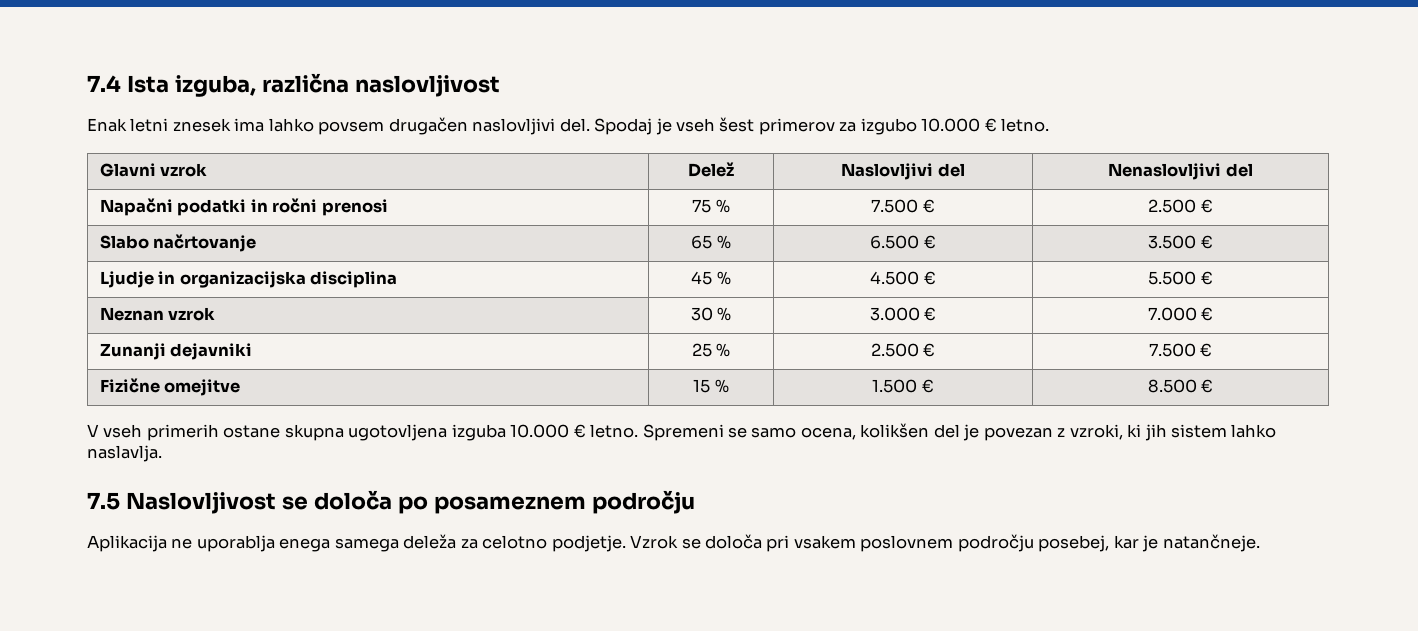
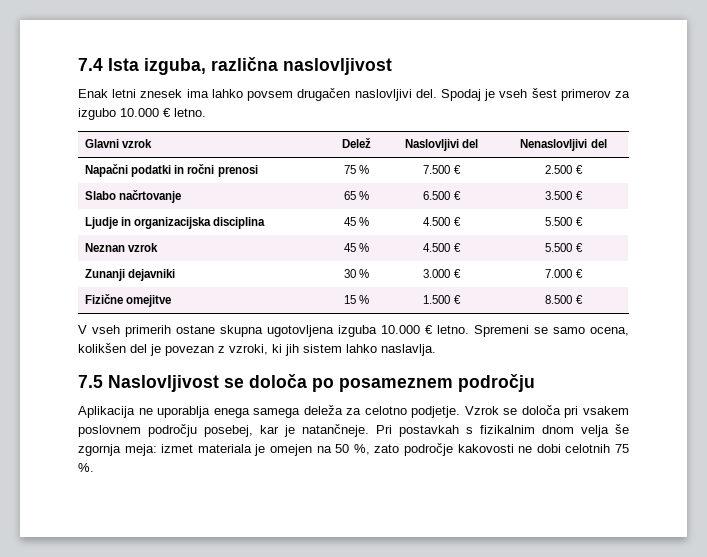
- Neznan vzrok | 30 % | 3.000 € | 7.000 €
+ Neznan vzrok | 45 % | 4.500 € | 5.500 €
+ Zunanji dejavniki | 30 % | 3.000 € | 7.000 €
- Zunanji dejavniki | 25 % | 2.500 € | 7.500 €
+ Pri postavkah s fizikalnim dnom velja še zgornja meja: izmet materiala je omejen na 50 %, zato področje kakovosti ne dobi celotnih 75 %.

